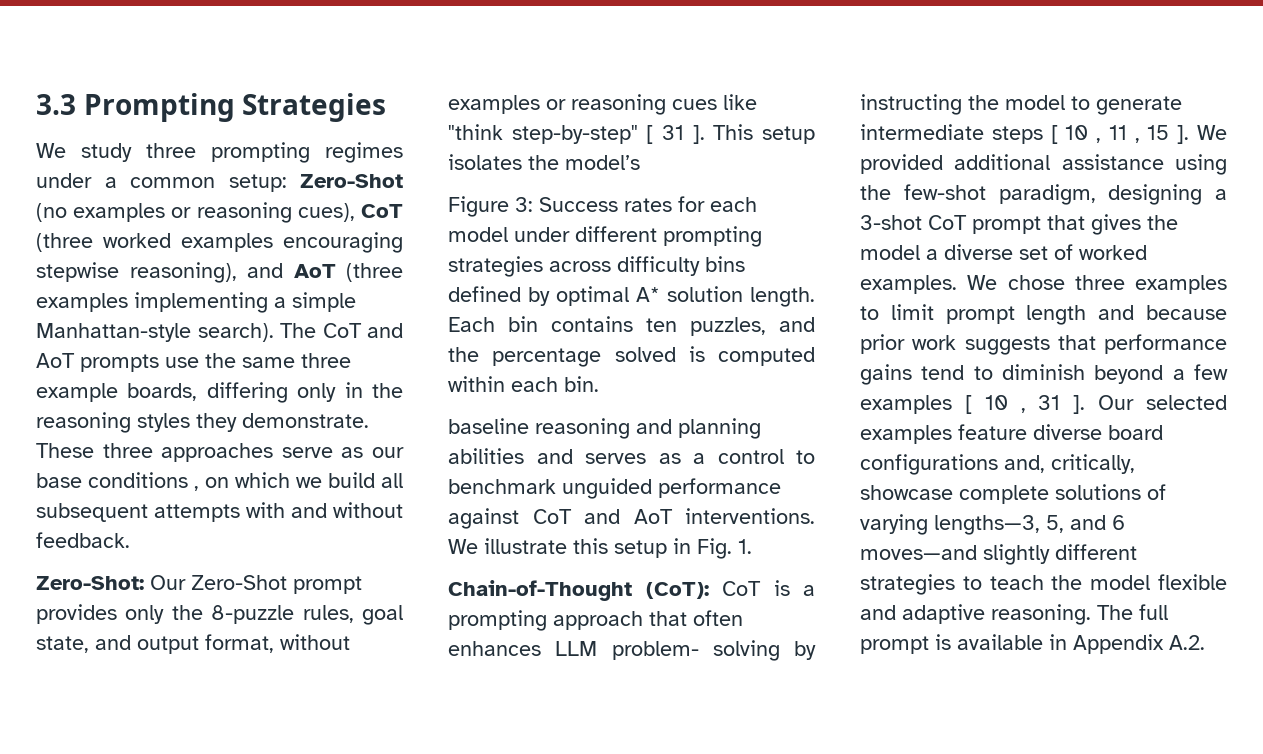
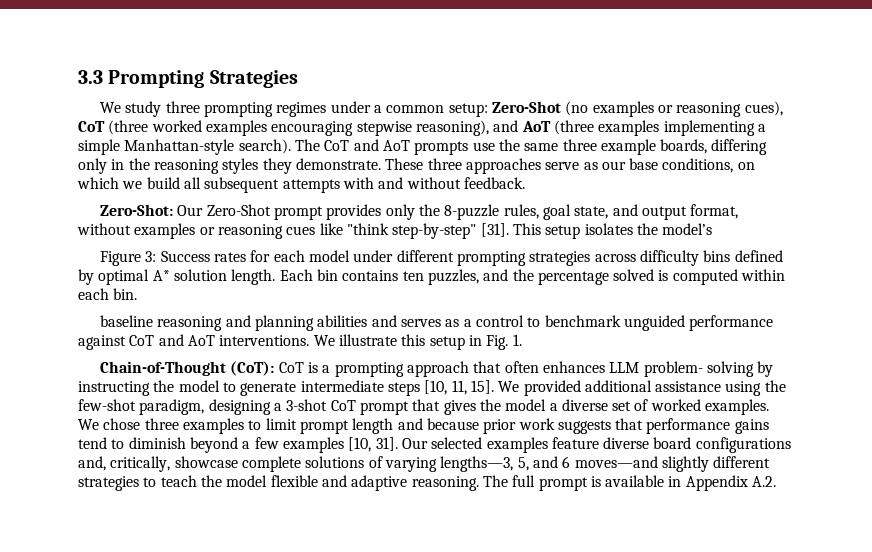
- These three approaches serve as our base conditions , on which we build all subsequent attempts with and without feedback.
+ These three approaches serve as our base conditions, on which we build all subsequent attempts with and without feedback.
- Zero-Shot: Our Zero-Shot prompt provides only the 8-puzzle rules, goal state, and output format, without examples or reasoning cues like "think step-by-step" [ 31 ].
+ Zero-Shot: Our Zero-Shot prompt provides only the 8-puzzle rules, goal state, and output format, without examples or reasoning cues like "think step-by-step" [31].
- Chain-of-Thought (CoT): CoT is a prompting approach that often enhances LLM problem- solving by instructing the model to generate intermediate steps [ 10 , 11 , 15 ].
+ Chain-of-Thought (CoT): CoT is a prompting approach that often enhances LLM problem- solving by instructing the model to generate intermediate steps [10, 11, 15].
- We chose three examples to limit prompt length and because prior work suggests that performance gains tend to diminish beyond a few examples [ 10 , 31 ].
+ We chose three examples to limit prompt length and because prior work suggests that performance gains tend to diminish beyond a few examples [10, 31].

